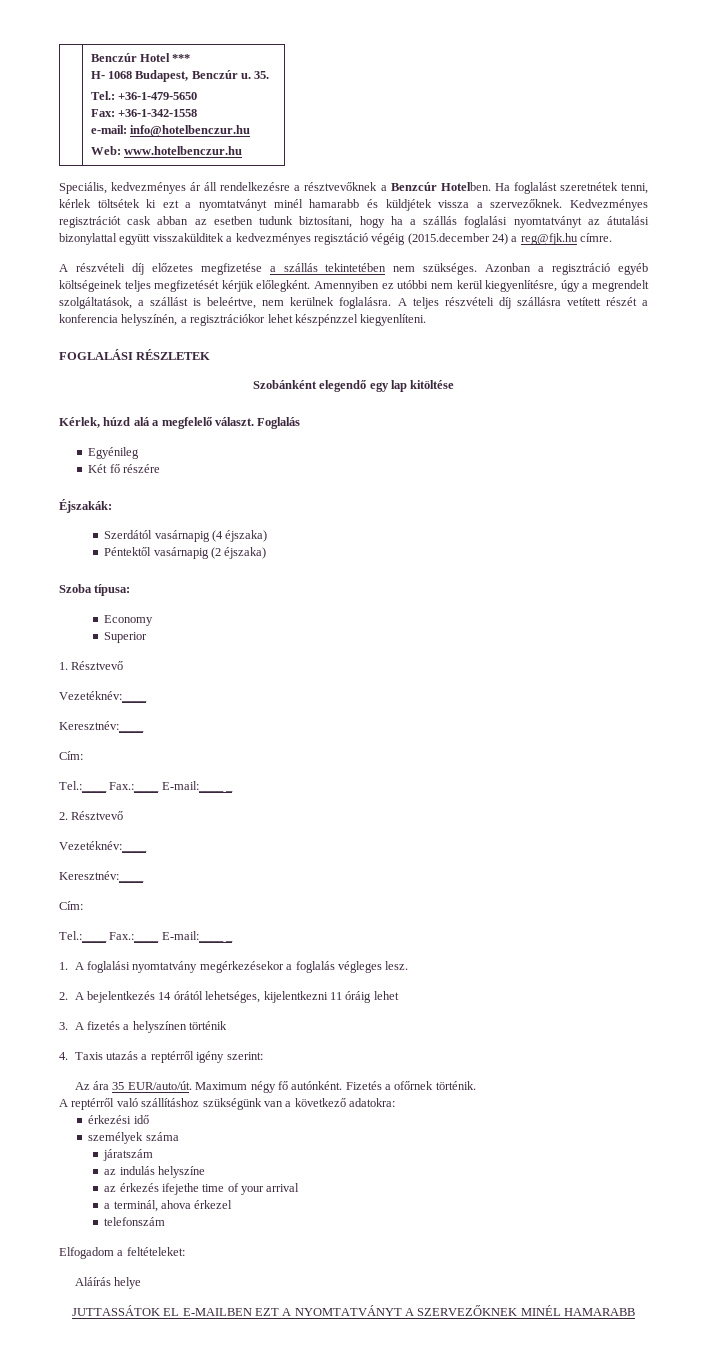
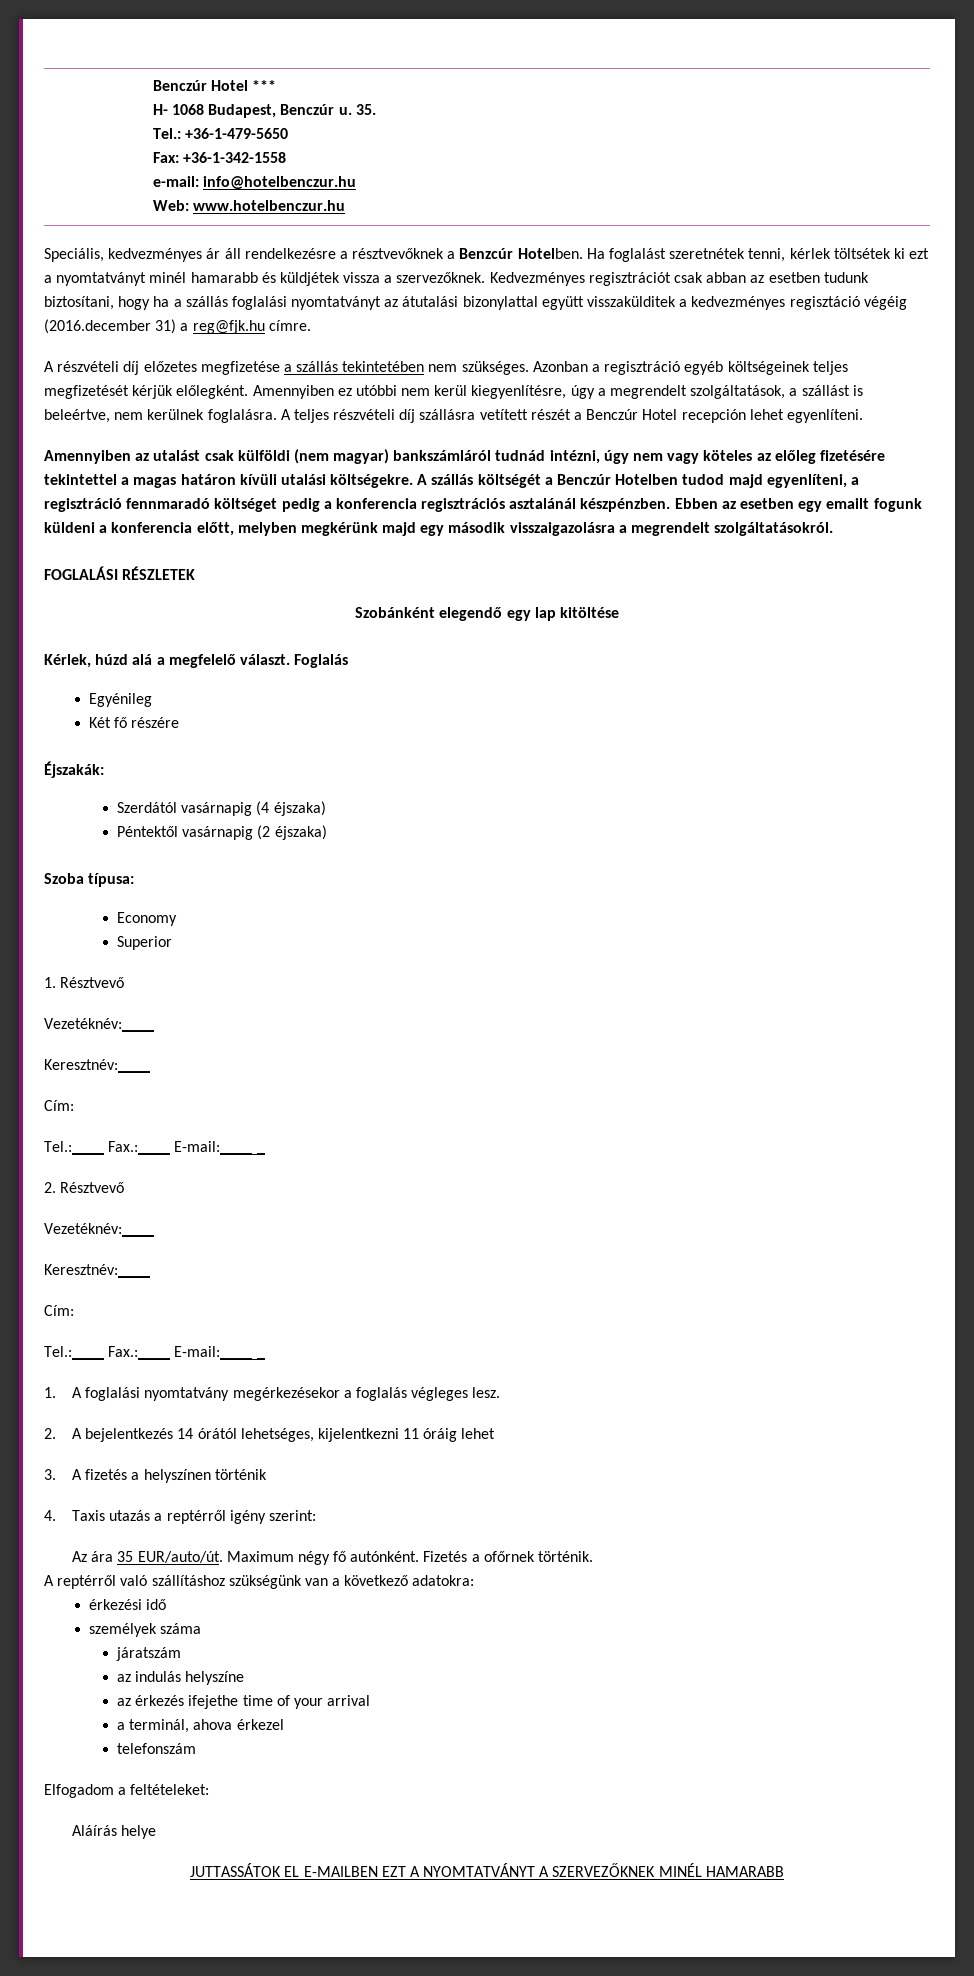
- Kedvezményes regisztrációt cask abban az esetben tudunk biztosítani, hogy ha a szállás foglalási nyomtatványt az átutalási bizonylattal együtt visszakülditek a kedvezményes regisztáció végéig (2015.december 24) a reg@fjk.hu címre.
+ Kedvezményes regisztrációt csak abban az esetben tudunk biztosítani, hogy ha a szállás foglalási nyomtatványt az átutalási bizonylattal együtt visszakülditek a kedvezményes regisztáció végéig (2016.december 31) a reg@fjk.hu címre.
- A teljes részvételi díj szállásra vetített részét a konferencia helyszínén, a regisztrációkor lehet készpénzzel kiegyenlíteni.
+ A teljes részvételi díj szállásra vetített részét a Benczúr Hotel recepción lehet egyenlíteni.
+ Amennyiben az utalást csak külföldi (nem magyar) bankszámláról tudnád intézni, úgy nem vagy köteles az előleg fizetésére tekintettel a magas határon kívüli utalási költségekre. A szállás költségét a Benczúr Hotelben tudod majd egyenlíteni, a regisztráció fennmaradó költséget pedig a konferencia regisztrációs asztalánál készpénzben. Ebben az esetben egy emailt fogunk küldeni a konferencia előtt, melyben megkérünk majd egy második visszaigazolásra a megrendelt szolgáltatásokról.

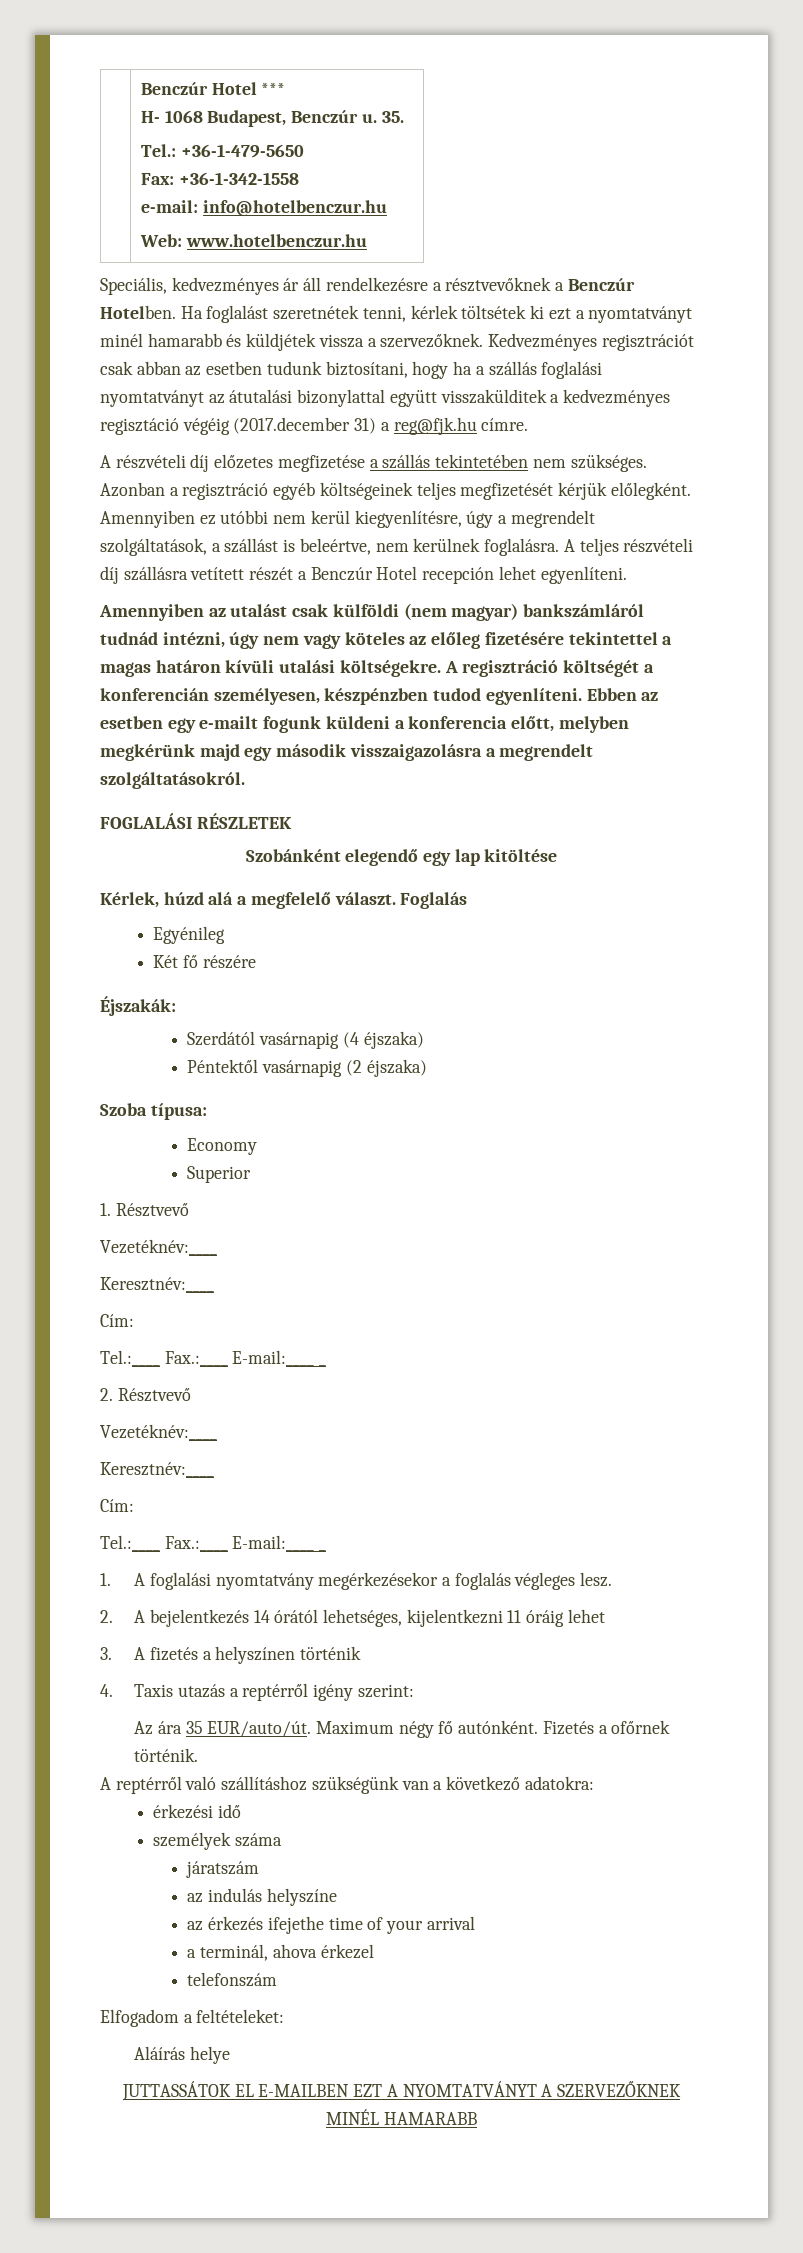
- Speciális, kedvezményes ár áll rendelkezésre a résztvevőknek a Benzcúr Hotelben.
+ Speciális, kedvezményes ár áll rendelkezésre a résztvevőknek a Benczúr Hotelben.
- Kedvezményes regisztrációt csak abban az esetben tudunk biztosítani, hogy ha a szállás foglalási nyomtatványt az átutalási bizonylattal együtt visszakülditek a kedvezményes regisztáció végéig (2016.december 31) a reg@fjk.hu címre.
+ Kedvezményes regisztrációt csak abban az esetben tudunk biztosítani, hogy ha a szállás foglalási nyomtatványt az átutalási bizonylattal együtt visszakülditek a kedvezményes regisztáció végéig (2017.december 31) a reg@fjk.hu címre.
- A szállás költségét a Benczúr Hotelben tudod majd egyenlíteni, a regisztráció fennmaradó költséget pedig a konferencia regisztrációs asztalánál készpénzben.
+ A regisztráció költségét a konferencián személyesen, készpénzben tudod egyenlíteni.
- Ebben az esetben egy emailt fogunk küldeni a konferencia előtt, melyben megkérünk majd egy második visszaigazolásra a megrendelt szolgáltatásokról.
+ Ebben az esetben egy e-mailt fogunk küldeni a konferencia előtt, melyben megkérünk majd egy második visszaigazolásra a megrendelt szolgáltatásokról.

